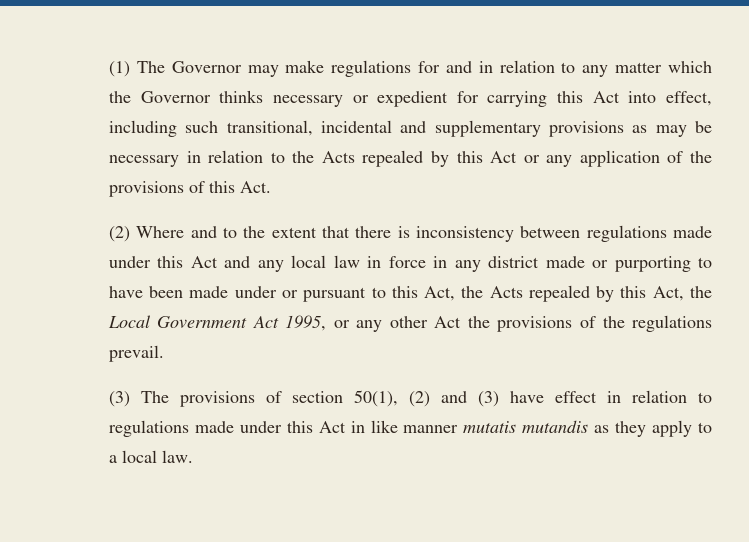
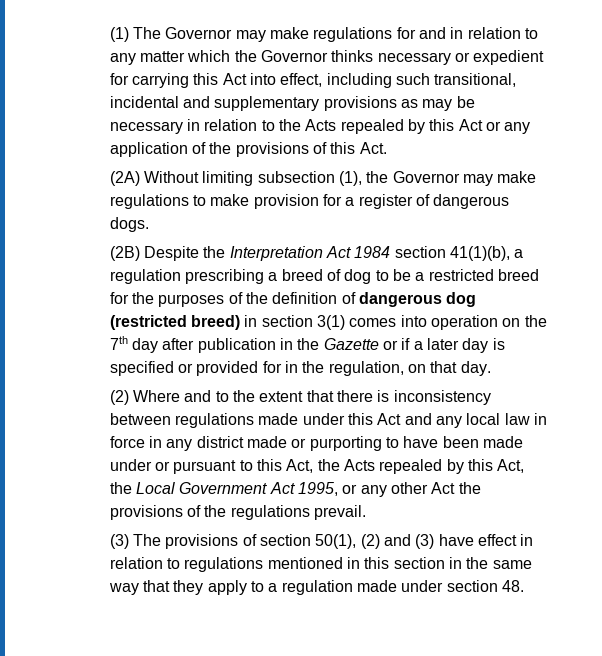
+ (2A) Without limiting subsection (1), the Governor may make regulations to make provision for a register of dangerous dogs.
+ (2B) Despite the Interpretation Act 1984 section 41(1)(b), a regulation prescribing a breed of dog to be a restricted breed for the purposes of the definition of dangerous dog (restricted breed) in section 3(1) comes into operation on the 7th day after publication in the Gazette or if a later day is specified or provided for in the regulation, on that day.
- (3) The provisions of section 50(1), (2) and (3) have effect in relation to regulations made under this Act in like manner mutatis mutandis as they apply to a local law.
+ (3) The provisions of section 50(1), (2) and (3) have effect in relation to regulations mentioned in this section in the same way that they apply to a regulation made under section 48.

